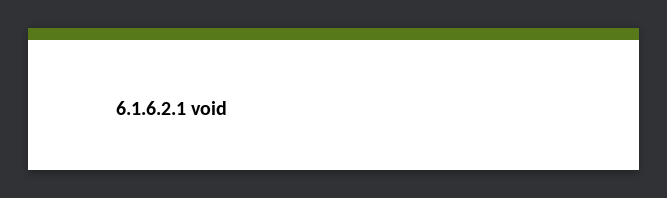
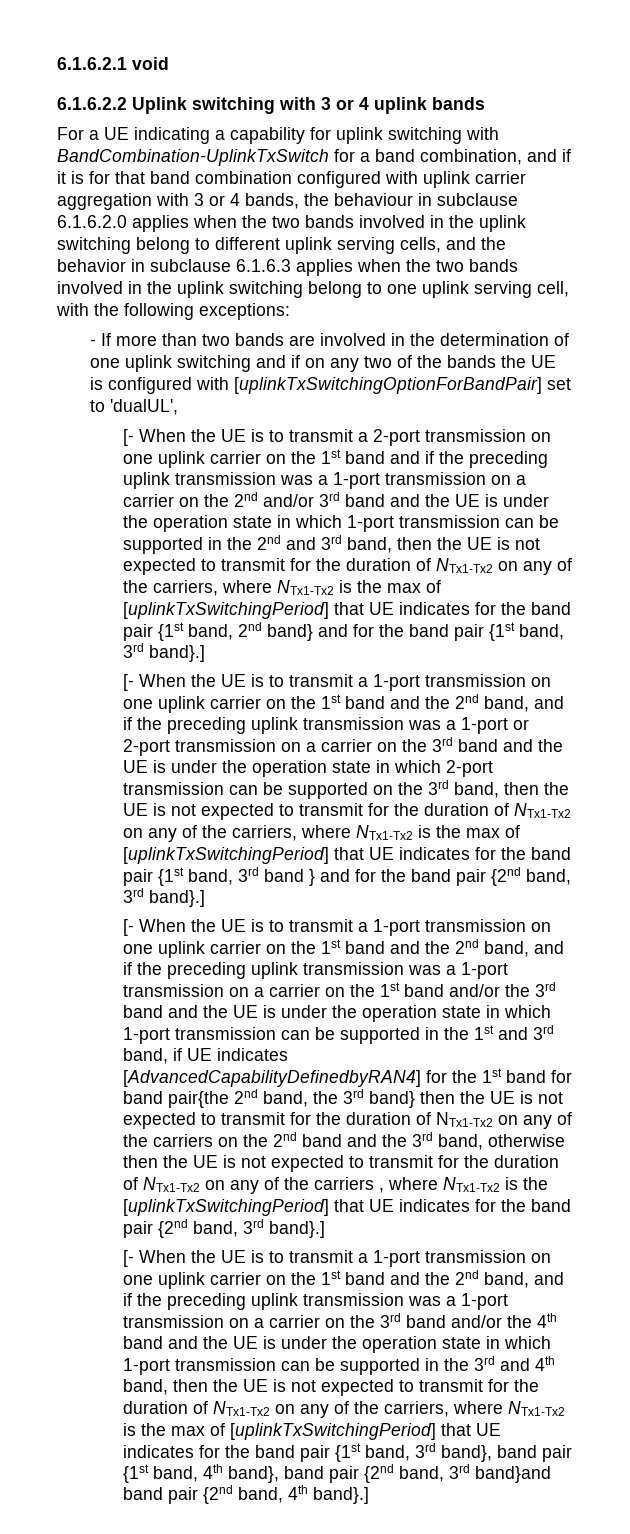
+ 6.1.6.2.2 Uplink switching with 3 or 4 uplink bands
+ For a UE indicating a capability for uplink switching with BandCombination-UplinkTxSwitch for a band combination, and if it is for that band combination configured with uplink carrier aggregation with 3 or 4 bands, the behaviour in subclause 6.1.6.2.0 applies when the two bands involved in the uplink switching belong to different uplink serving cells, and the behavior in subclause 6.1.6.3 applies when the two bands involved in the uplink switching belong to one uplink serving cell, with the following exceptions:
+ - If more than two bands are involved in the determination of one uplink switching and if on any two of the bands the UE is configured with [uplinkTxSwitchingOptionForBandPair] set to 'dualUL',
+ [- When the UE is to transmit a 2-port transmission on one uplink carrier on the 1st band and if the preceding uplink transmission was a 1-port transmission on a carrier on the 2nd and/or 3rd band and the UE is under the operation state in which 1-port transmission can be supported in the 2nd and 3rd band, then the UE is not expected to transmit for the duration of NTx1-Tx2 on any of the carriers, where NTx1-Tx2 is the max of [uplinkTxSwitchingPeriod] that UE indicates for the band pair {1st band, 2nd band} and for the band pair {1st band, 3rd band}.]
+ [- When the UE is to transmit a 1-port transmission on one uplink carrier on the 1st band and the 2nd band, and if the preceding uplink transmission was a 1-port or 2-port transmission on a carrier on the 3rd band and the UE is under the operation state in which 2-port transmission can be supported on the 3rd band, then the UE is not expected to transmit for the duration of NTx1-Tx2 on any of the carriers, where NTx1-Tx2 is the max of [uplinkTxSwitchingPeriod] that UE indicates for the band pair {1st band, 3rd band } and for the band pair {2nd band, 3rd band}.]
+ [- When the UE is to transmit a 1-port transmission on one uplink carrier on the 1st band and the 2nd band, and if the preceding uplink transmission was a 1-port transmission on a carrier on the 1st band and/or the 3rd band and the UE is under the operation state in which 1-port transmission can be supported in the 1st and 3rd band, if UE indicates [AdvancedCapabilityDefinedbyRAN4] for the 1st band for band pair{the 2nd band, the 3rd band} then the UE is not expected to transmit for the duration of NTx1-Tx2 on any of the carriers on the 2nd band and the 3rd band, otherwise then the UE is not expected to transmit for the duration of NTx1-Tx2 on any of the carriers , where NTx1-Tx2 is the [uplinkTxSwitchingPeriod] that UE indicates for the band pair {2nd band, 3rd band}.]
+ [- When the UE is to transmit a 1-port transmission on one uplink carrier on the 1st band and the 2nd band, and if the preceding uplink transmission was a 1-port transmission on a carrier on the 3rd band and/or the 4th band and the UE is under the operation state in which 1-port transmission can be supported in the 3rd and 4th band, then the UE is not expected to transmit for the duration of NTx1-Tx2 on any of the carriers, where NTx1-Tx2 is the max of [uplinkTxSwitchingPeriod] that UE indicates for the band pair {1st band, 3rd band}, band pair {1st band, 4th band}, band pair {2nd band, 3rd band}and band pair {2nd band, 4th band}.]

